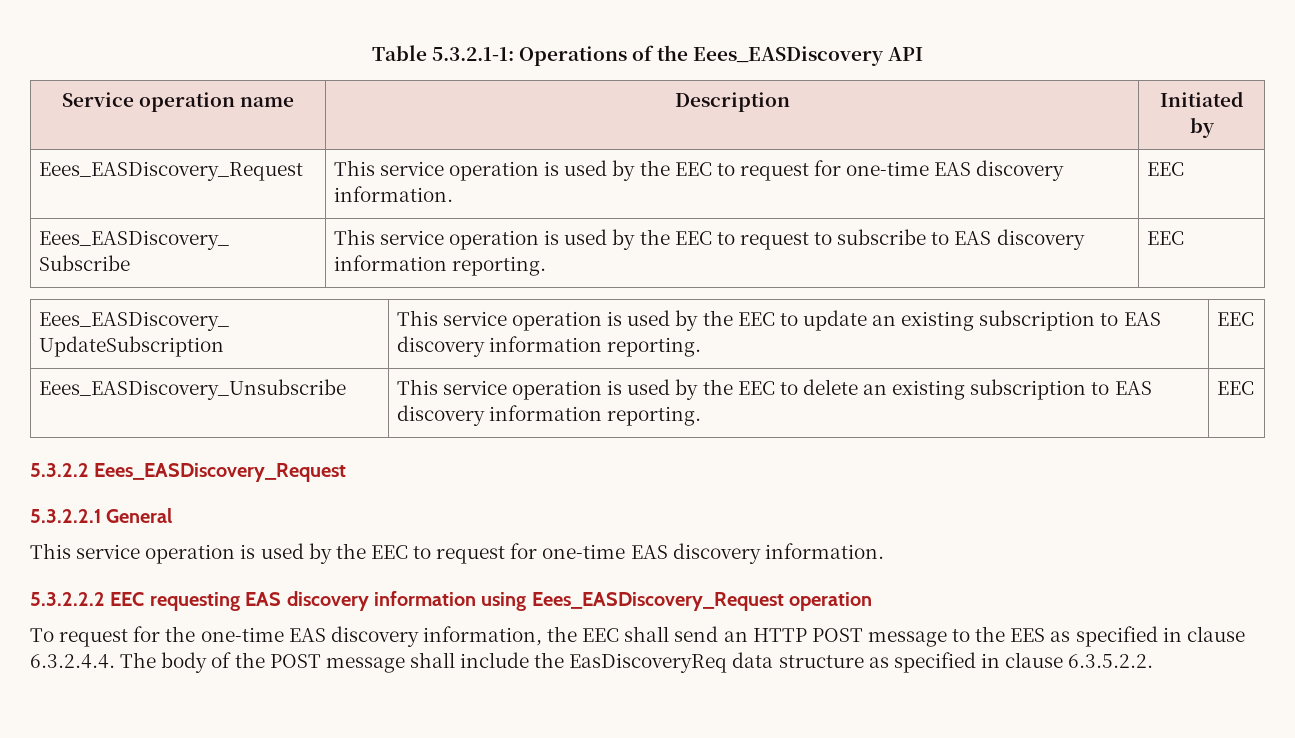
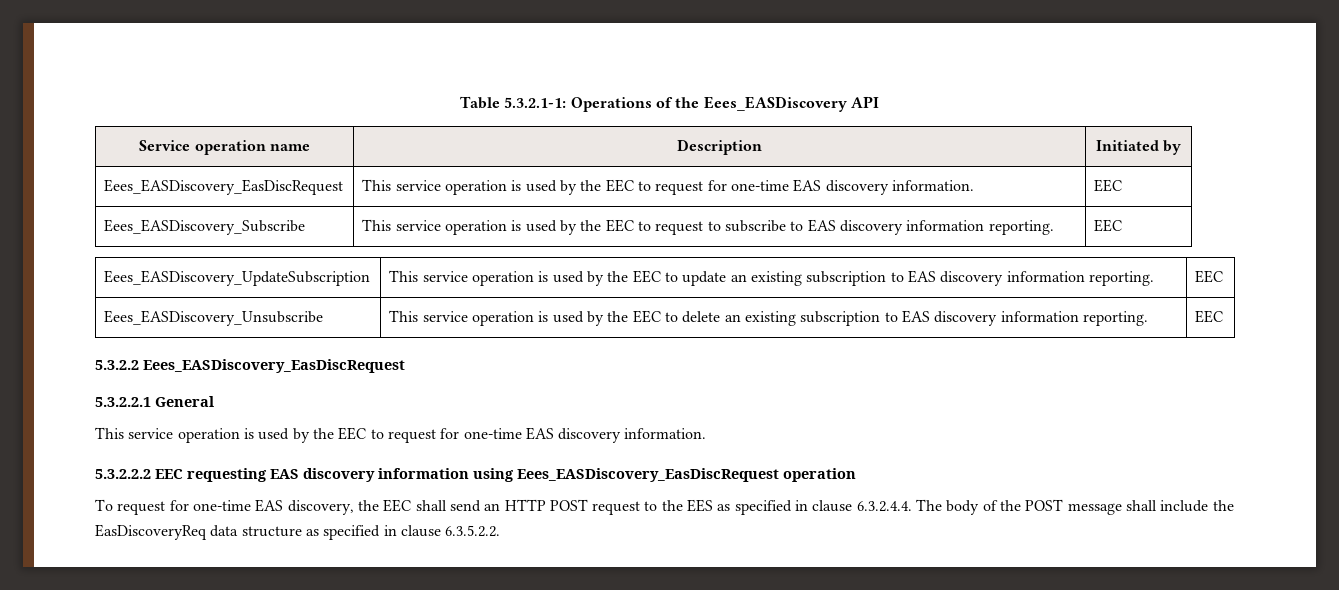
- Eees_EASDiscovery_Request | This service operation is used by the EEC to request for one-time EAS discovery information. | EEC
+ Eees_EASDiscovery_EasDiscRequest | This service operation is used by the EEC to request for one-time EAS discovery information. | EEC
- 5.3.2.2 Eees_EASDiscovery_Request
+ 5.3.2.2 Eees_EASDiscovery_EasDiscRequest
- 5.3.2.2.2 EEC requesting EAS discovery information using Eees_EASDiscovery_Request operation
+ 5.3.2.2.2 EEC requesting EAS discovery information using Eees_EASDiscovery_EasDiscRequest operation
- To request for the one-time EAS discovery information, the EEC shall send an HTTP POST message to the EES as specified in clause 6.3.2.4.4. The body of the POST message shall include the EasDiscoveryReq data structure as specified in clause 6.3.5.2.2.
+ To request for one-time EAS discovery, the EEC shall send an HTTP POST request to the EES as specified in clause 6.3.2.4.4. The body of the POST message shall include the EasDiscoveryReq data structure as specified in clause 6.3.5.2.2.

